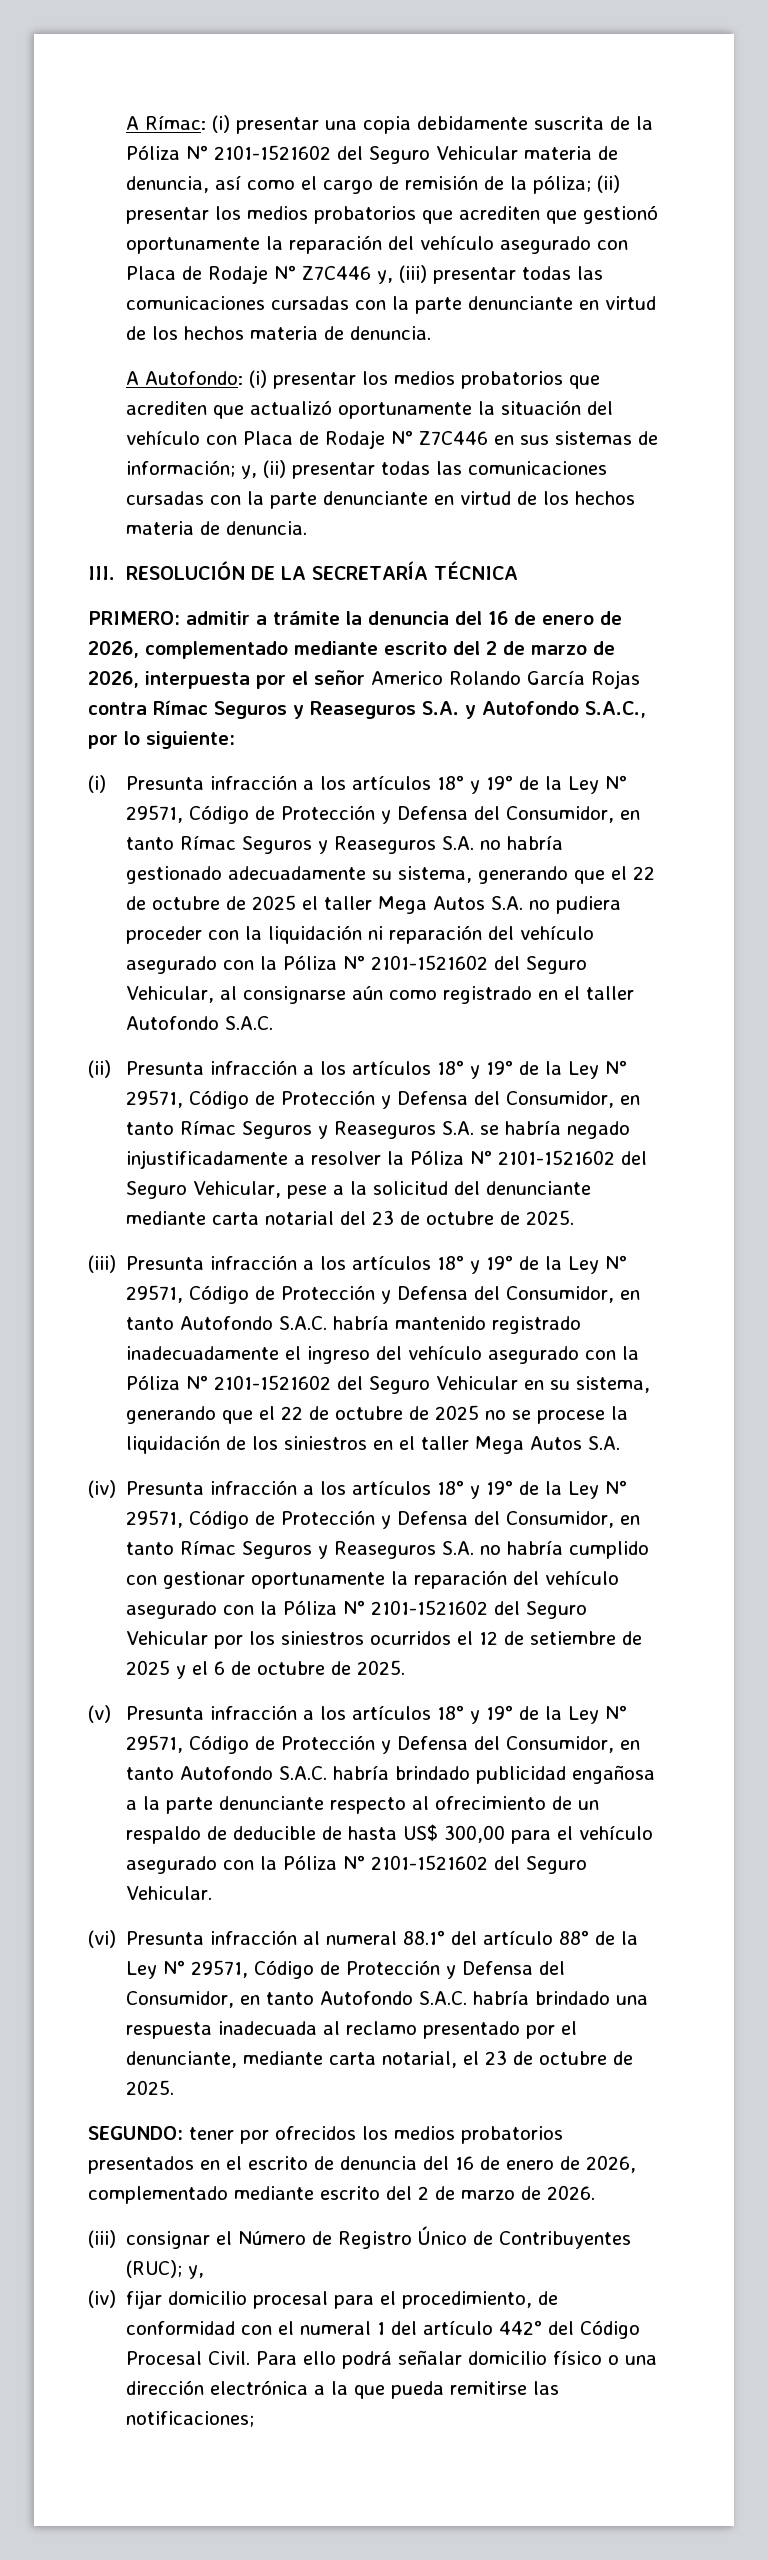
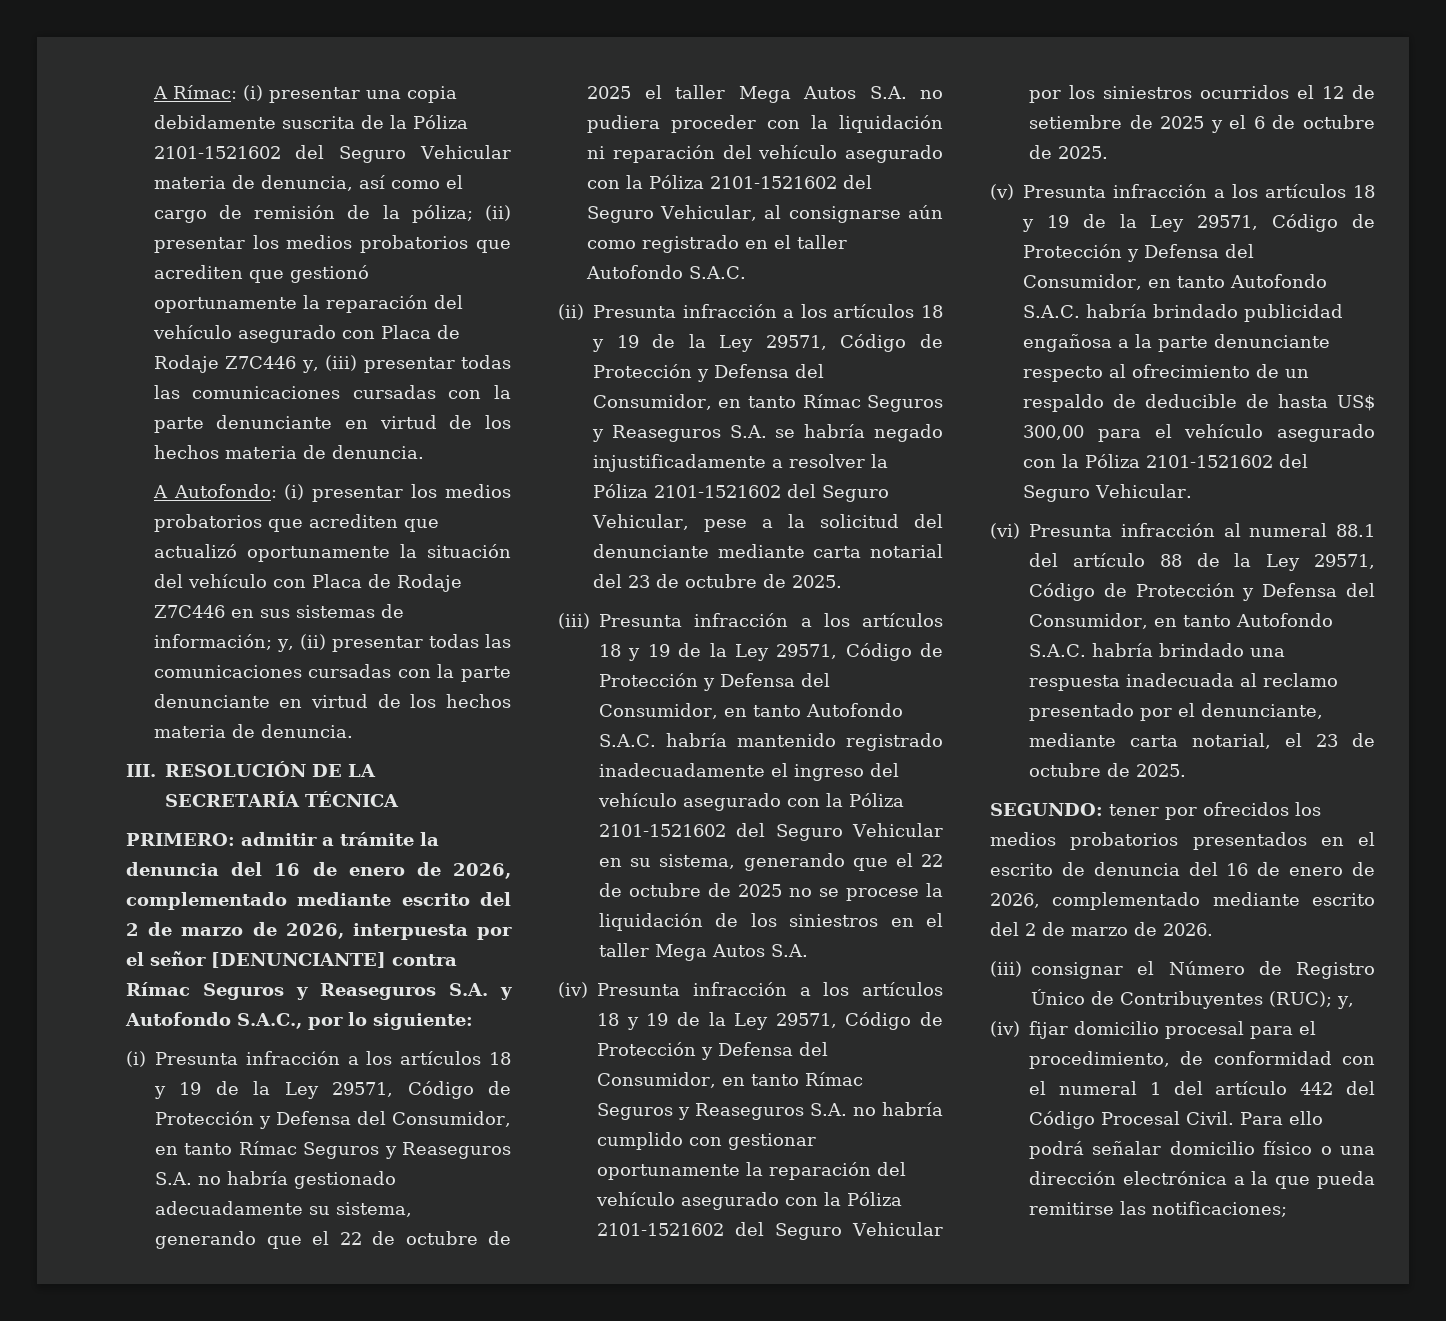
- (i) presentar una copia debidamente suscrita de la Póliza N° 2101-1521602 del Seguro Vehicular materia de denuncia, así como el cargo de remisión de la póliza;
+ (i) presentar una copia debidamente suscrita de la Póliza 2101-1521602 del Seguro Vehicular materia de denuncia, así como el cargo de remisión de la póliza;
- (ii) presentar los medios probatorios que acrediten que gestionó oportunamente la reparación del vehículo asegurado con Placa de Rodaje N° Z7C446 y, (iii) presentar todas las comunicaciones cursadas con la parte denunciante en virtud de los hechos materia de denuncia.
+ (ii) presentar los medios probatorios que acrediten que gestionó oportunamente la reparación del vehículo asegurado con Placa de Rodaje Z7C446 y, (iii) presentar todas las comunicaciones cursadas con la parte denunciante en virtud de los hechos materia de denuncia.
- A Autofondo: (i) presentar los medios probatorios que acrediten que actualizó oportunamente la situación del vehículo con Placa de Rodaje N° Z7C446 en sus sistemas de información; y, (ii) presentar todas las comunicaciones cursadas con la parte denunciante en virtud de los hechos materia de denuncia.
+ A Autofondo: (i) presentar los medios probatorios que acrediten que actualizó oportunamente la situación del vehículo con Placa de Rodaje Z7C446 en sus sistemas de información; y, (ii) presentar todas las comunicaciones cursadas con la parte denunciante en virtud de los hechos materia de denuncia.
- PRIMERO: admitir a trámite la denuncia del 16 de enero de 2026, complementado mediante escrito del 2 de marzo de 2026, interpuesta por el señor Americo Rolando García Rojas contra Rímac Seguros y Reaseguros S.A. y Autofondo S.A.C., por lo siguiente:
+ PRIMERO: admitir a trámite la denuncia del 16 de enero de 2026, complementado mediante escrito del 2 de marzo de 2026, interpuesta por el señor [DENUNCIANTE] contra Rímac Seguros y Reaseguros S.A. y Autofondo S.A.C., por lo siguiente:
- (i) Presunta infracción a los artículos 18° y 19° de la Ley N° 29571, Código de Protección y Defensa del Consumidor, en tanto Rímac Seguros y Reaseguros S.A. no habría gestionado adecuadamente su sistema, generando que el 22 de octubre de 2025 el taller Mega Autos S.A. no pudiera proceder con la liquidación ni reparación del vehículo asegurado con la Póliza N° 2101-1521602 del Seguro Vehicular, al consignarse aún como registrado en el taller Autofondo S.A.C.
+ (i) Presunta infracción a los artículos 18 y 19 de la Ley 29571, Código de Protección y Defensa del Consumidor, en tanto Rímac Seguros y Reaseguros S.A. no habría gestionado adecuadamente su sistema, generando que el 22 de octubre de 2025 el taller Mega Autos S.A. no pudiera proceder con la liquidación ni reparación del vehículo asegurado con la Póliza 2101-1521602 del Seguro Vehicular, al consignarse aún como registrado en el taller Autofondo S.A.C.
- (ii) Presunta infracción a los artículos 18° y 19° de la Ley N° 29571, Código de Protección y Defensa del Consumidor, en tanto Rímac Seguros y Reaseguros S.A. se habría negado injustificadamente a resolver la Póliza N° 2101-1521602 del Seguro Vehicular, pese a la solicitud del denunciante mediante carta notarial del 23 de octubre de 2025.
+ (ii) Presunta infracción a los artículos 18 y 19 de la Ley 29571, Código de Protección y Defensa del Consumidor, en tanto Rímac Seguros y Reaseguros S.A. se habría negado injustificadamente a resolver la Póliza 2101-1521602 del Seguro Vehicular, pese a la solicitud del denunciante mediante carta notarial del 23 de octubre de 2025.
- (iii) Presunta infracción a los artículos 18° y 19° de la Ley N° 29571, Código de Protección y Defensa del Consumidor, en tanto Autofondo S.A.C. habría mantenido registrado inadecuadamente el ingreso del vehículo asegurado con la Póliza N° 2101-1521602 del Seguro Vehicular en su sistema, generando que el 22 de octubre de 2025 no se procese la liquidación de los siniestros en el taller Mega Autos S.A.
+ (iii) Presunta infracción a los artículos 18 y 19 de la Ley 29571, Código de Protección y Defensa del Consumidor, en tanto Autofondo S.A.C. habría mantenido registrado inadecuadamente el ingreso del vehículo asegurado con la Póliza 2101-1521602 del Seguro Vehicular en su sistema, generando que el 22 de octubre de 2025 no se procese la liquidación de los siniestros en el taller Mega Autos S.A.
- (iv) Presunta infracción a los artículos 18° y 19° de la Ley N° 29571, Código de Protección y Defensa del Consumidor, en tanto Rímac Seguros y Reaseguros S.A. no habría cumplido con gestionar oportunamente la reparación del vehículo asegurado con la Póliza N° 2101-1521602 del Seguro Vehicular por los siniestros ocurridos el 12 de setiembre de 2025 y el 6 de octubre de 2025.
+ (iv) Presunta infracción a los artículos 18 y 19 de la Ley 29571, Código de Protección y Defensa del Consumidor, en tanto Rímac Seguros y Reaseguros S.A. no habría cumplido con gestionar oportunamente la reparación del vehículo asegurado con la Póliza 2101-1521602 del Seguro Vehicular por los siniestros ocurridos el 12 de setiembre de 2025 y el 6 de octubre de 2025.
- (v) Presunta infracción a los artículos 18° y 19° de la Ley N° 29571, Código de Protección y Defensa del Consumidor, en tanto Autofondo S.A.C. habría brindado publicidad engañosa a la parte denunciante respecto al ofrecimiento de un respaldo de deducible de hasta US$ 300,00 para el vehículo asegurado con la Póliza N° 2101-1521602 del Seguro Vehicular.
+ (v) Presunta infracción a los artículos 18 y 19 de la Ley 29571, Código de Protección y Defensa del Consumidor, en tanto Autofondo S.A.C. habría brindado publicidad engañosa a la parte denunciante respecto al ofrecimiento de un respaldo de deducible de hasta US$ 300,00 para el vehículo asegurado con la Póliza 2101-1521602 del Seguro Vehicular.
- (vi) Presunta infracción al numeral 88.1° del artículo 88° de la Ley N° 29571, Código de Protección y Defensa del Consumidor, en tanto Autofondo S.A.C. habría brindado una respuesta inadecuada al reclamo presentado por el denunciante, mediante carta notarial, el 23 de octubre de 2025.
+ (vi) Presunta infracción al numeral 88.1 del artículo 88 de la Ley 29571, Código de Protección y Defensa del Consumidor, en tanto Autofondo S.A.C. habría brindado una respuesta inadecuada al reclamo presentado por el denunciante, mediante carta notarial, el 23 de octubre de 2025.
- (iv) fijar domicilio procesal para el procedimiento, de conformidad con el numeral 1 del artículo 442° del Código Procesal Civil.
+ (iv) fijar domicilio procesal para el procedimiento, de conformidad con el numeral 1 del artículo 442 del Código Procesal Civil.

